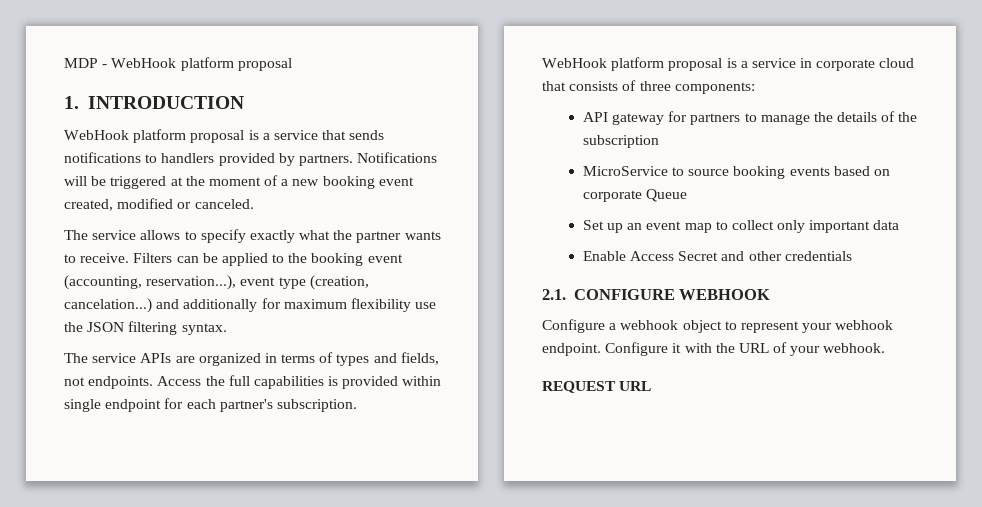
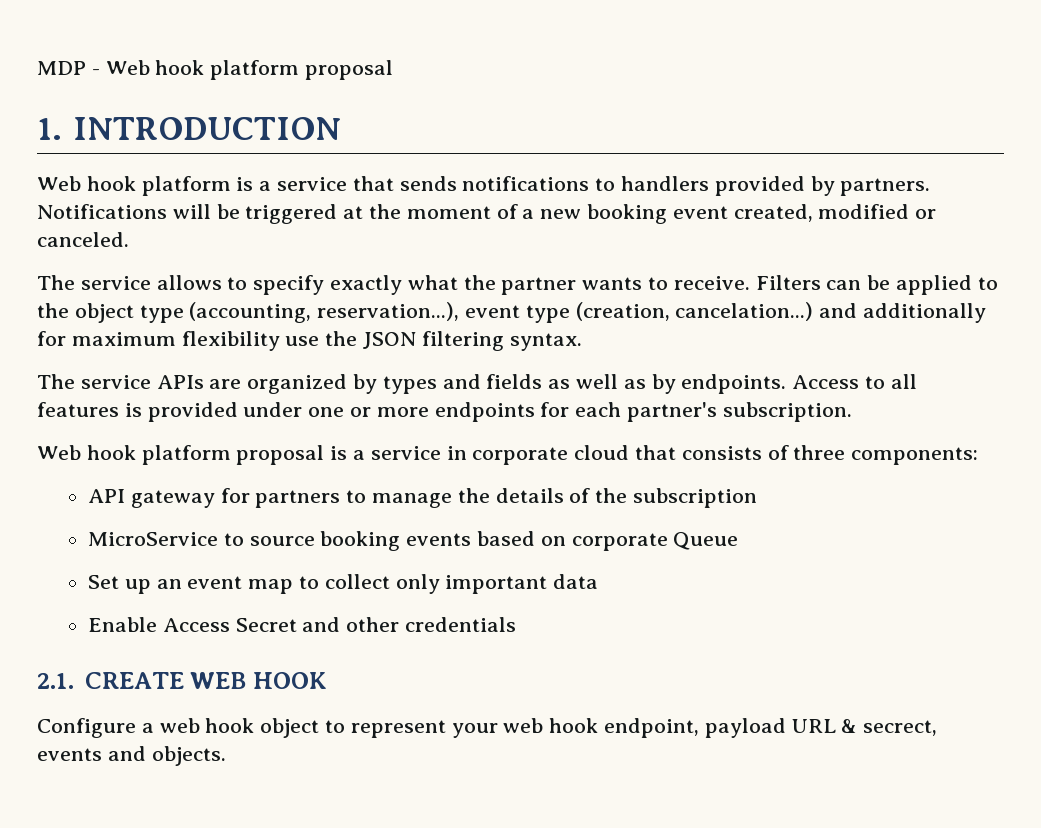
- MDP - WebHook platform proposal
+ MDP - Web hook platform proposal
- WebHook platform proposal is a service that sends notifications to handlers provided by partners.
+ Web hook platform is a service that sends notifications to handlers provided by partners.
- Filters can be applied to the booking event (accounting, reservation...), event type (creation, cancelation...) and additionally for maximum flexibility use the JSON filtering syntax.
+ Filters can be applied to the object type (accounting, reservation...), event type (creation, cancelation...) and additionally for maximum flexibility use the JSON filtering syntax.
- The service APIs are organized in terms of types and fields, not endpoints. Access the full capabilities is provided within single endpoint for each partner's subscription.
+ The service APIs are organized by types and fields as well as by endpoints. Access to all features is provided under one or more endpoints for each partner's subscription.
- WebHook platform proposal is a service in corporate cloud that consists of three components:
+ Web hook platform proposal is a service in corporate cloud that consists of three components:
- 2.1. CONFIGURE WEBHOOK
+ 2.1. CREATE WEB HOOK
- Configure a webhook object to represent your webhook endpoint. Configure it with the URL of your webhook.
- REQUEST URL
+ Configure a web hook object to represent your web hook endpoint, payload URL & secrect, events and objects.

